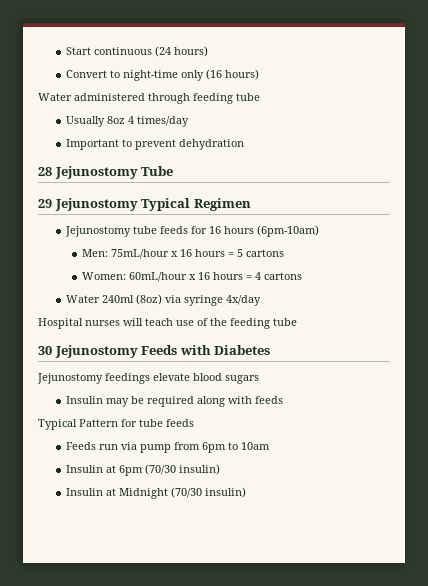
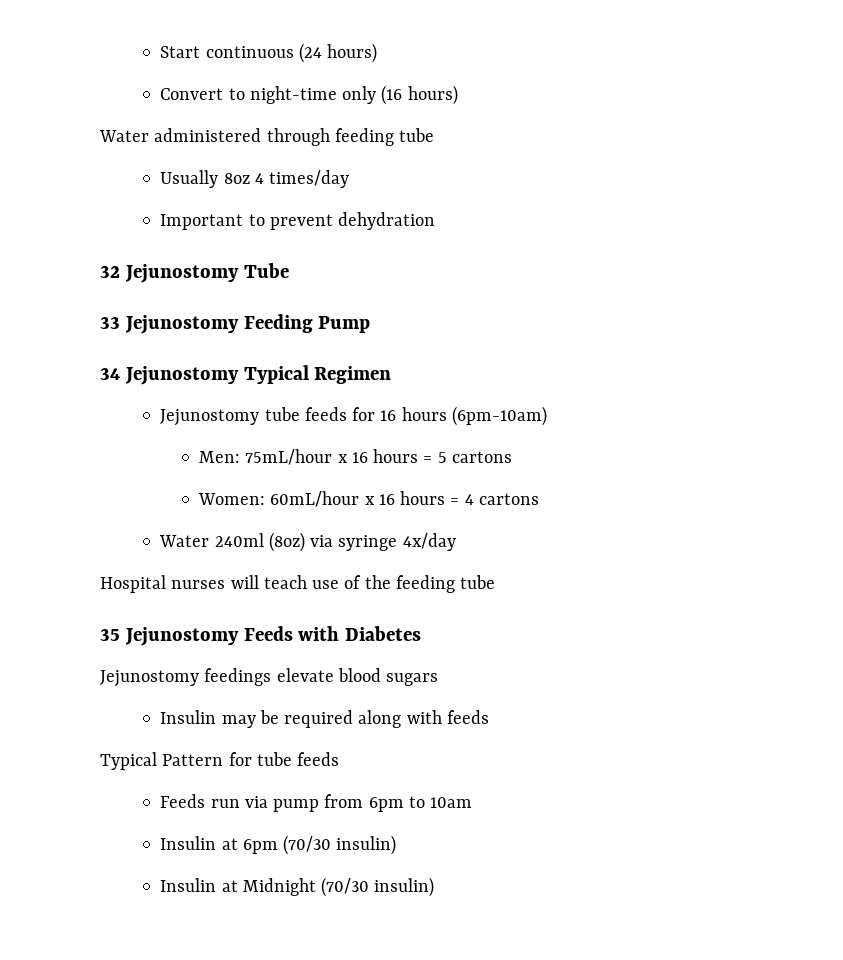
- 28 Jejunostomy Tube
+ 32 Jejunostomy Tube
- 29 Jejunostomy Typical Regimen
+ 33 Jejunostomy Feeding Pump
+ 34 Jejunostomy Typical Regimen
- 30 Jejunostomy Feeds with Diabetes
+ 35 Jejunostomy Feeds with Diabetes

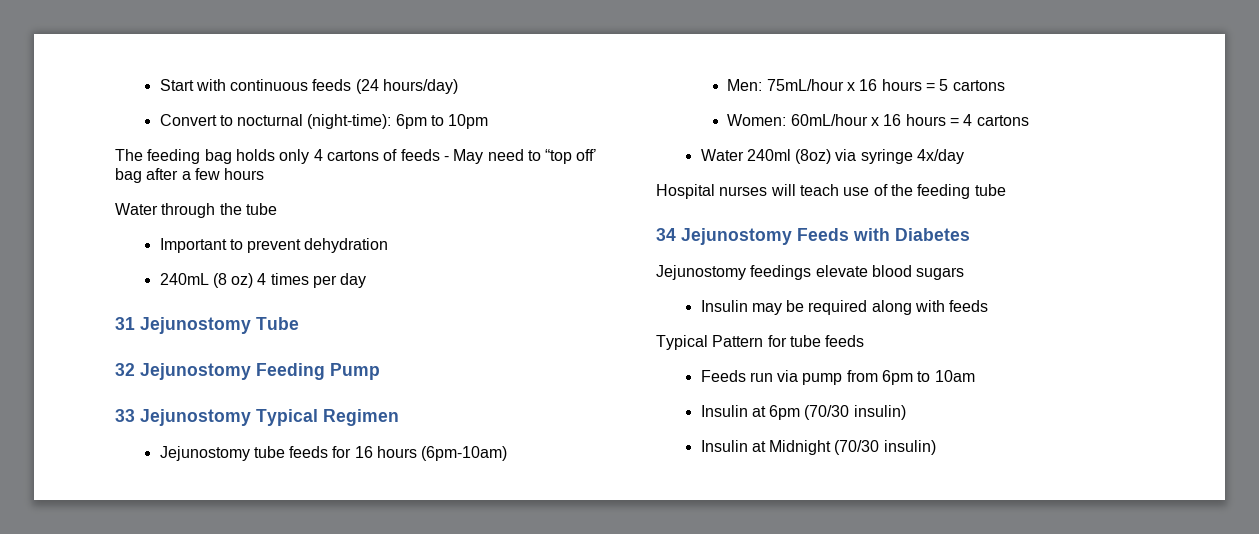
- Start continuous (24 hours)
- Convert to night-time only (16 hours)
- Water administered through feeding tube
- Usually 8oz 4 times/day
+ Start with continuous feeds (24 hours/day)
+ Convert to nocturnal (night-time): 6pm to 10pm
+ The feeding bag holds only 4 cartons of feeds - May need to “top off’ bag after a few hours
+ Water through the tube
  Important to prevent dehydration
- 32 Jejunostomy Tube
+ 240mL (8 oz) 4 times per day
+ 31 Jejunostomy Tube
- 33 Jejunostomy Feeding Pump
+ 32 Jejunostomy Feeding Pump
- 34 Jejunostomy Typical Regimen
+ 33 Jejunostomy Typical Regimen
- 35 Jejunostomy Feeds with Diabetes
+ 34 Jejunostomy Feeds with Diabetes

